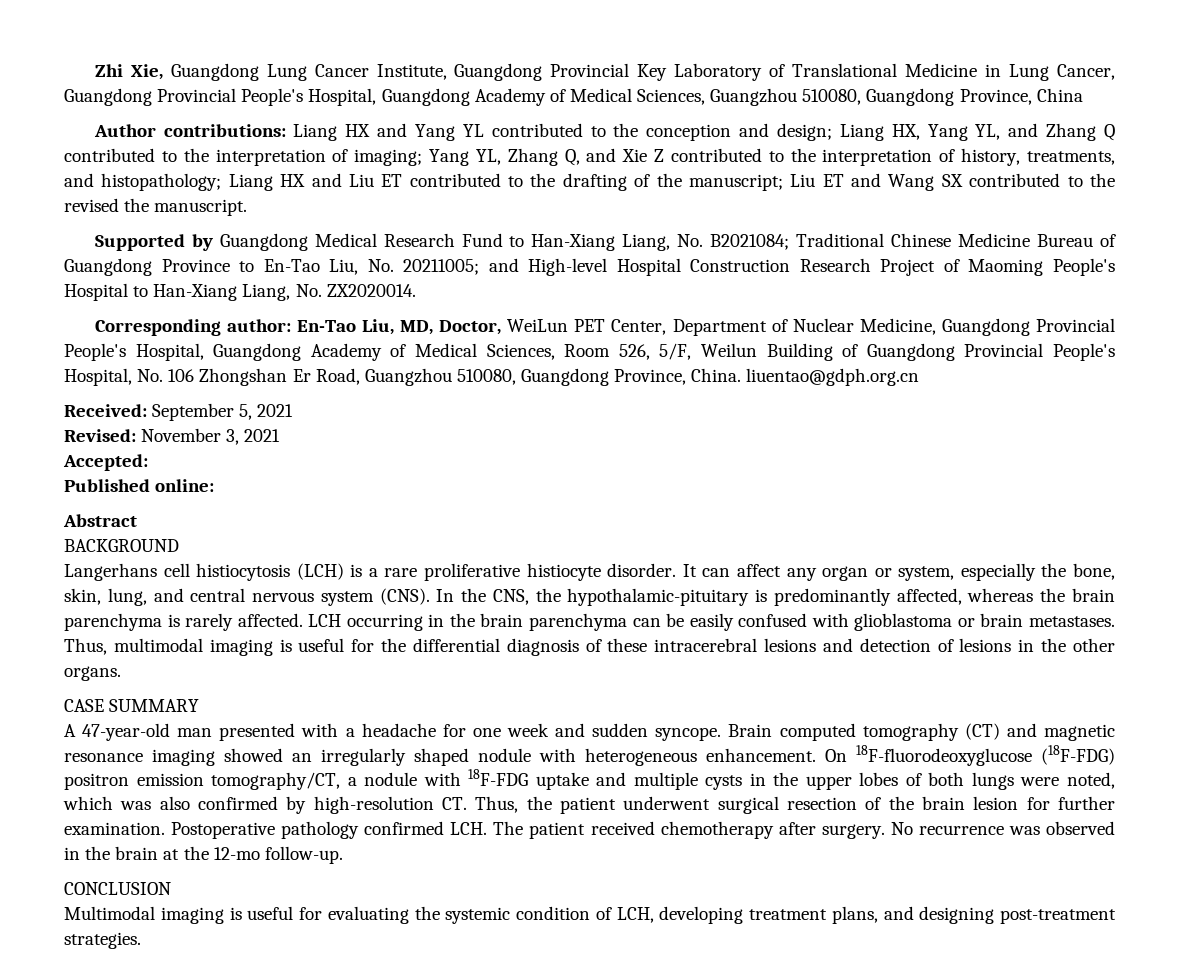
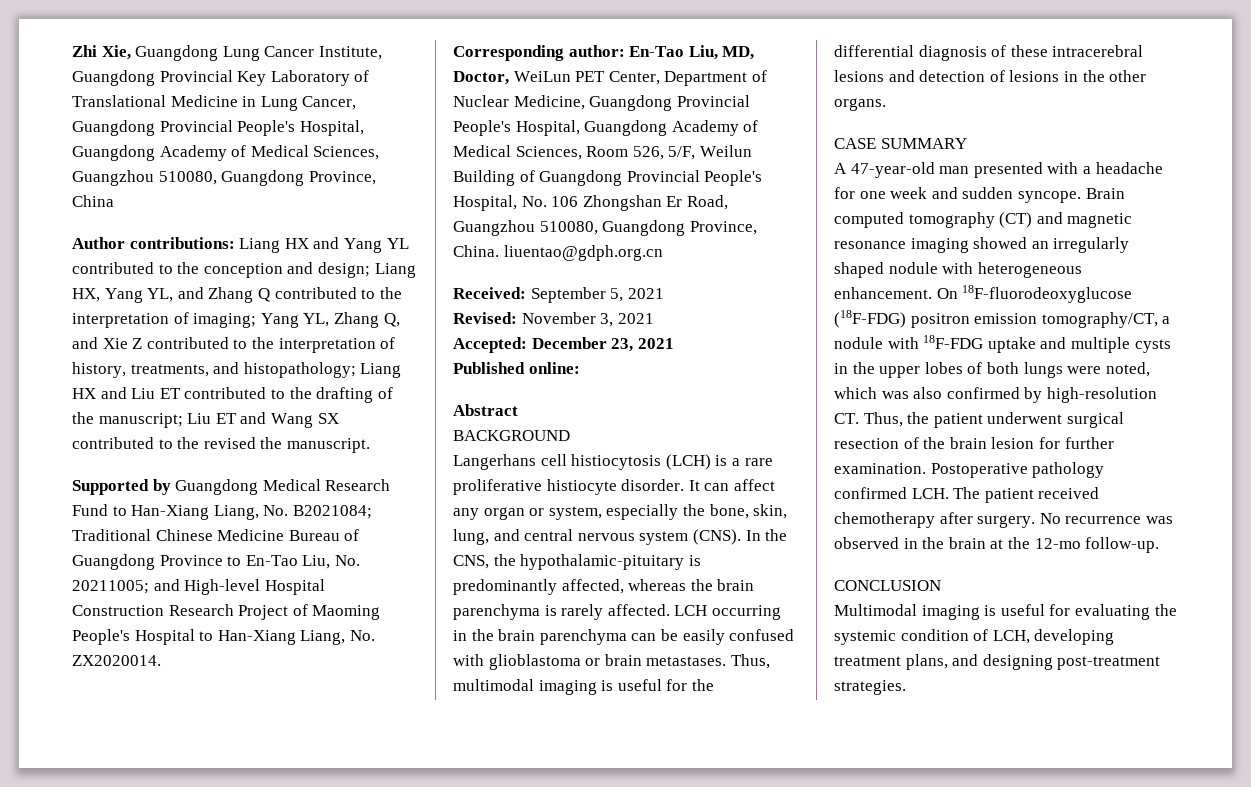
- Accepted:
+ Accepted: December 23, 2021

